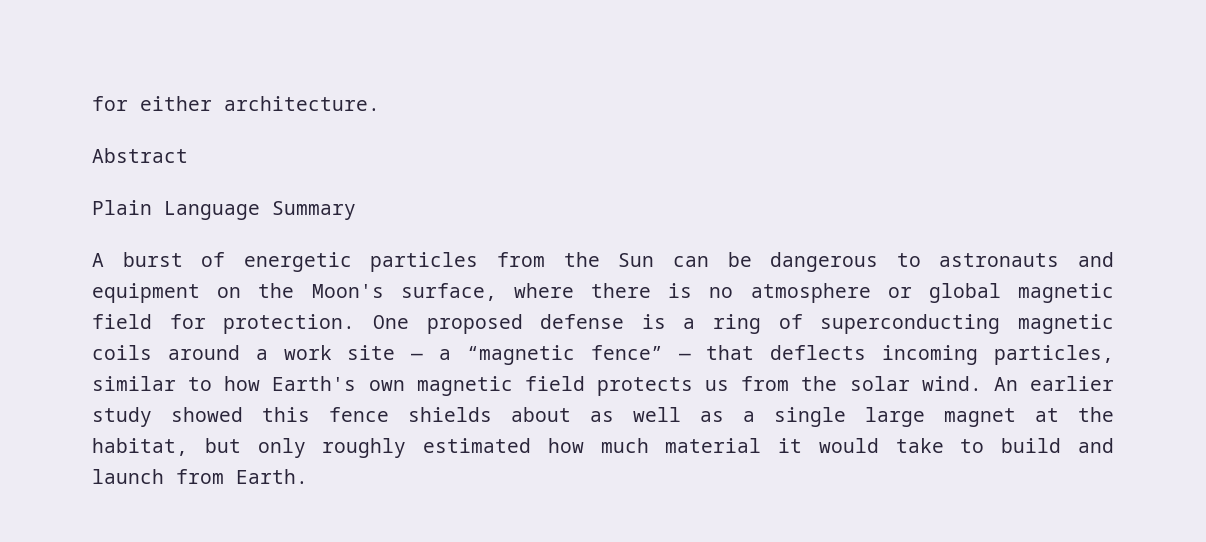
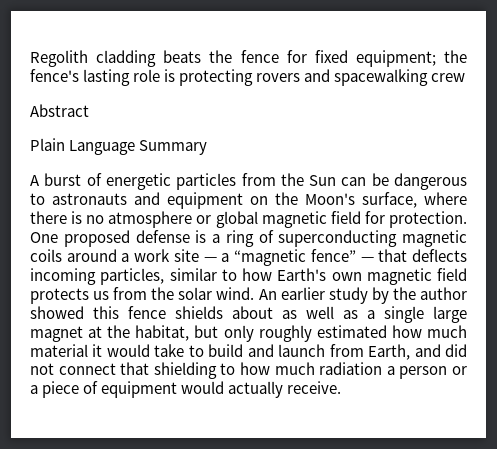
- for either architecture.
+ Regolith cladding beats the fence for fixed equipment; the fence's lasting role is protecting rovers and spacewalking crew
- An earlier study showed this fence shields about as well as a single large magnet at the habitat, but only roughly estimated how much material it would take to build and launch from Earth.
+ An earlier study by the author showed this fence shields about as well as a single large magnet at the habitat, but only roughly estimated how much material it would take to build and launch from Earth, and did not connect that shielding to how much radiation a person or a piece of equipment would actually receive.

